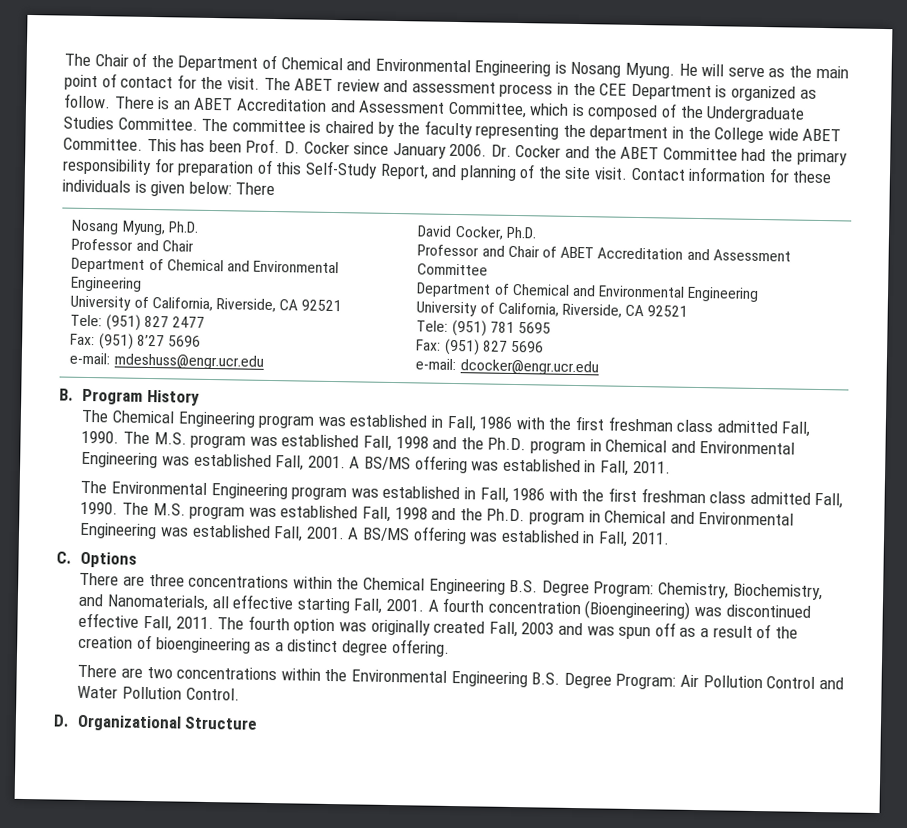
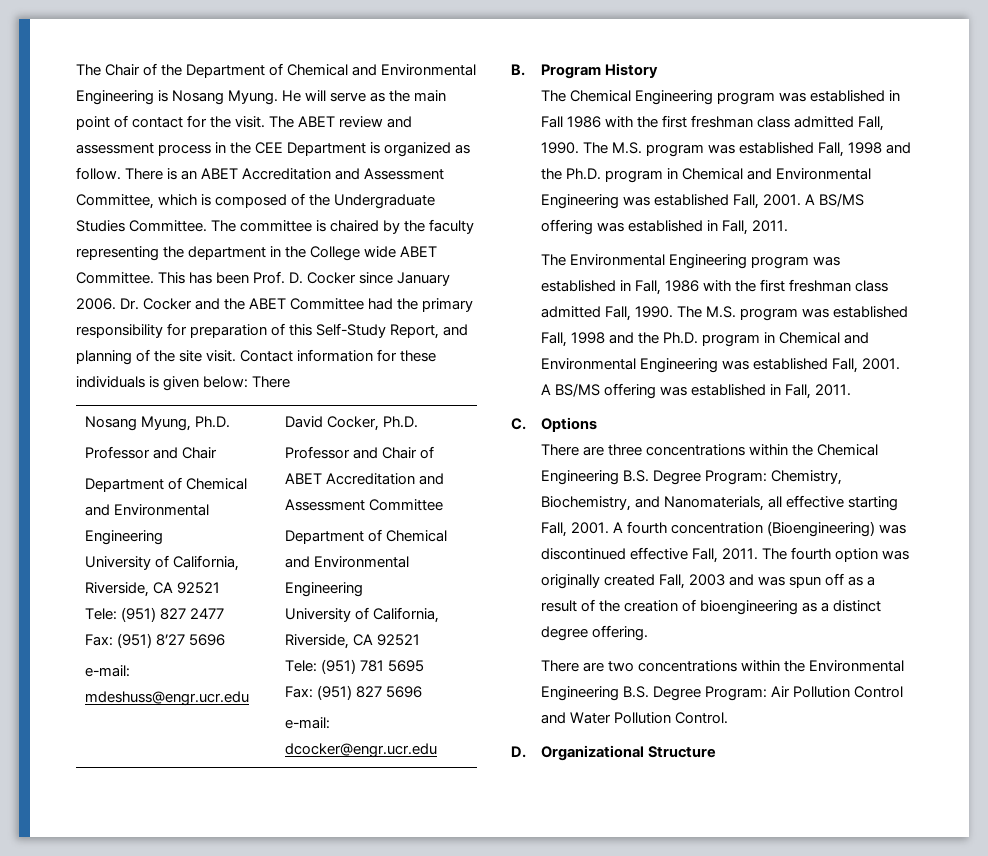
- The Chemical Engineering program was established in Fall, 1986 with the first freshman class admitted Fall, 1990.
+ The Chemical Engineering program was established in Fall 1986 with the first freshman class admitted Fall, 1990.

